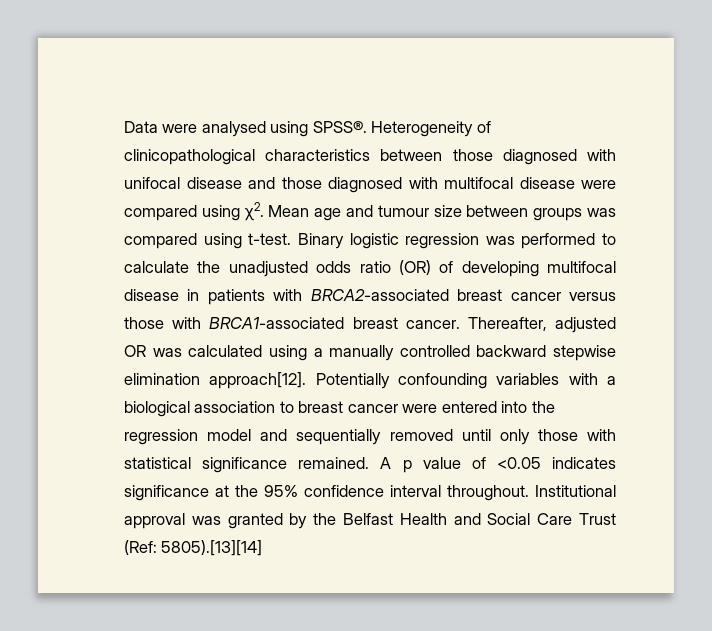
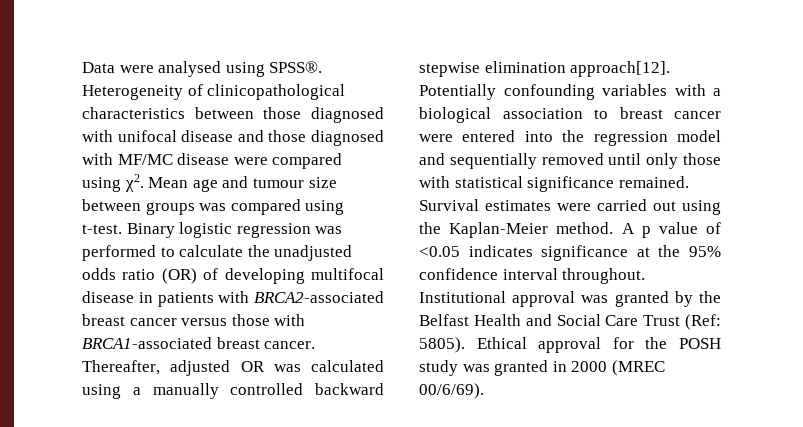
- Heterogeneity of clinicopathological characteristics between those diagnosed with unifocal disease and those diagnosed with multifocal disease were compared using χ2.
+ Heterogeneity of clinicopathological characteristics between those diagnosed with unifocal disease and those diagnosed with MF/MC disease were compared using χ2.
+ Survival estimates were carried out using the Kaplan-Meier method.
- Institutional approval was granted by the Belfast Health and Social Care Trust (Ref: 5805).[13][14]
+ Institutional approval was granted by the Belfast Health and Social Care Trust (Ref: 5805). Ethical approval for the POSH study was granted in 2000 (MREC 00/6/69).

